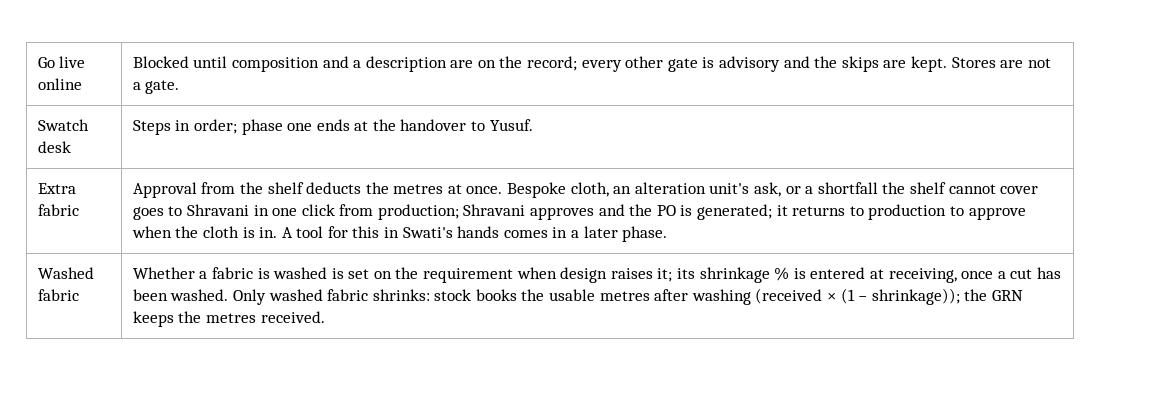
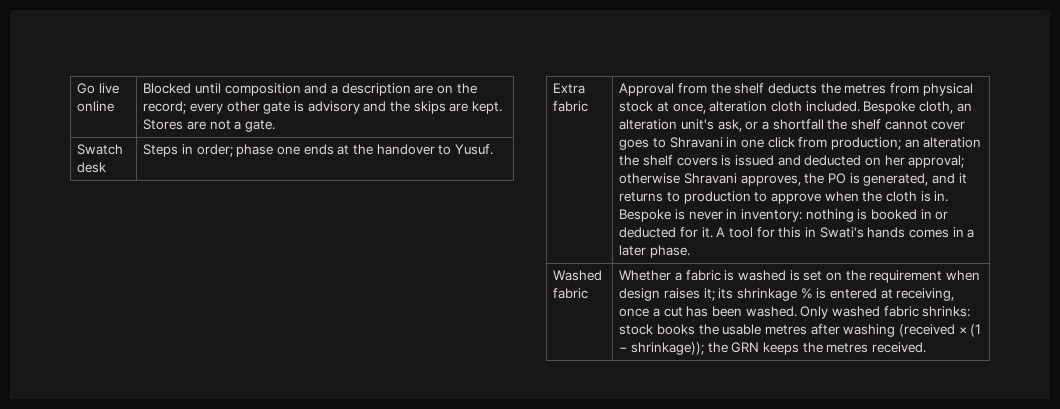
- Approval from the shelf deducts the metres at once.
+ Approval from the shelf deducts the metres from physical stock at once, alteration cloth included.
- Bespoke cloth, an alteration unit's ask, or a shortfall the shelf cannot cover goes to Shravani in one click from production; Shravani approves and the PO is generated; it returns to production to approve when the cloth is in.
+ Bespoke cloth, an alteration unit's ask, or a shortfall the shelf cannot cover goes to Shravani in one click from production; an alteration the shelf covers is issued and deducted on her approval; otherwise Shravani approves, the PO is generated, and it returns to production to approve when the cloth is in.
+ Bespoke is never in inventory: nothing is booked in or deducted for it.

